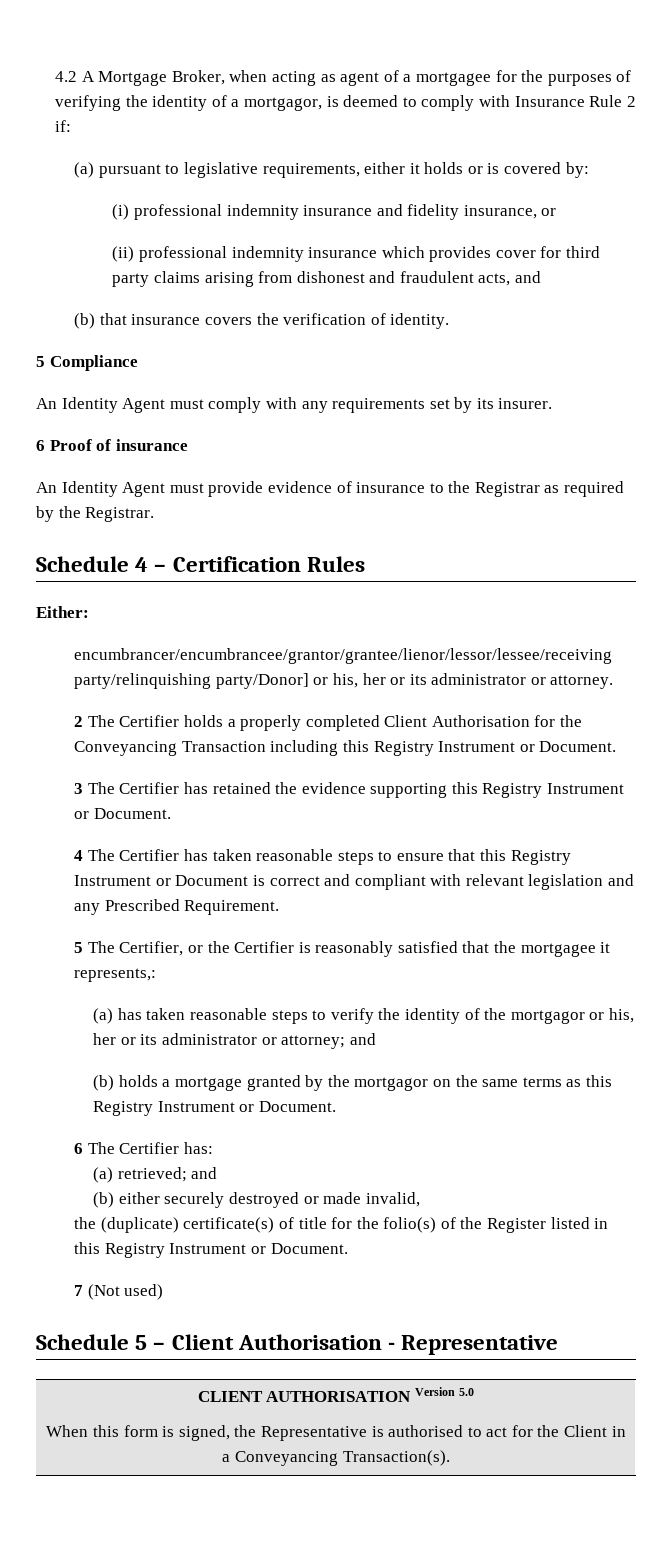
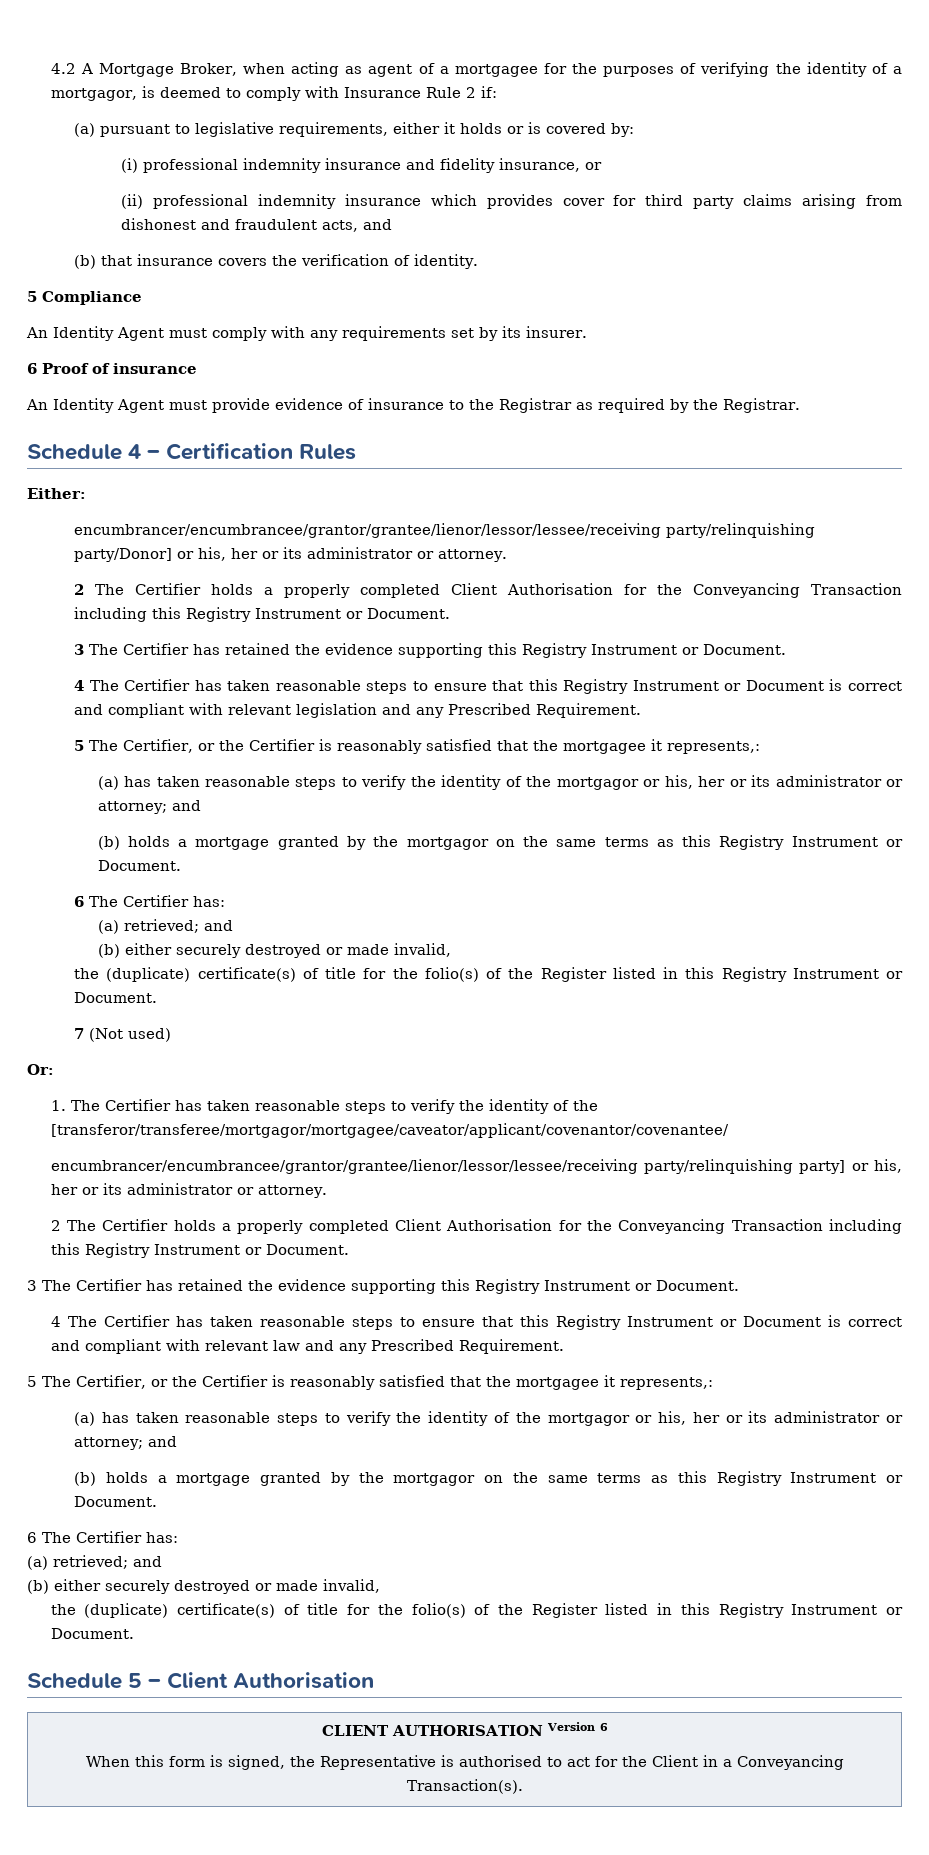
+ Or:
+ 1. The Certifier has taken reasonable steps to verify the identity of the [transferor/transferee/mortgagor/mortgagee/caveator/applicant/covenantor/covenantee/
+ encumbrancer/encumbrancee/grantor/grantee/lienor/lessor/lessee/receiving party/relinquishing party] or his, her or its administrator or attorney.
+ 2 The Certifier holds a properly completed Client Authorisation for the Conveyancing Transaction including this Registry Instrument or Document.
+ 3 The Certifier has retained the evidence supporting this Registry Instrument or Document.
+ 4 The Certifier has taken reasonable steps to ensure that this Registry Instrument or Document is correct and compliant with relevant law and any Prescribed Requirement.
+ 5 The Certifier, or the Certifier is reasonably satisfied that the mortgagee it represents,:
+ (a) has taken reasonable steps to verify the identity of the mortgagor or his, her or its administrator or attorney; and
+ (b) holds a mortgage granted by the mortgagor on the same terms as this Registry Instrument or Document.
+ 6 The Certifier has:
+ (a) retrieved; and
+ (b) either securely destroyed or made invalid,
+ the (duplicate) certificate(s) of title for the folio(s) of the Register listed in this Registry Instrument or Document.
- Schedule 5 – Client Authorisation - Representative
+ Schedule 5 – Client Authorisation
- CLIENT AUTHORISATION Version 5.0
+ CLIENT AUTHORISATION Version 6

